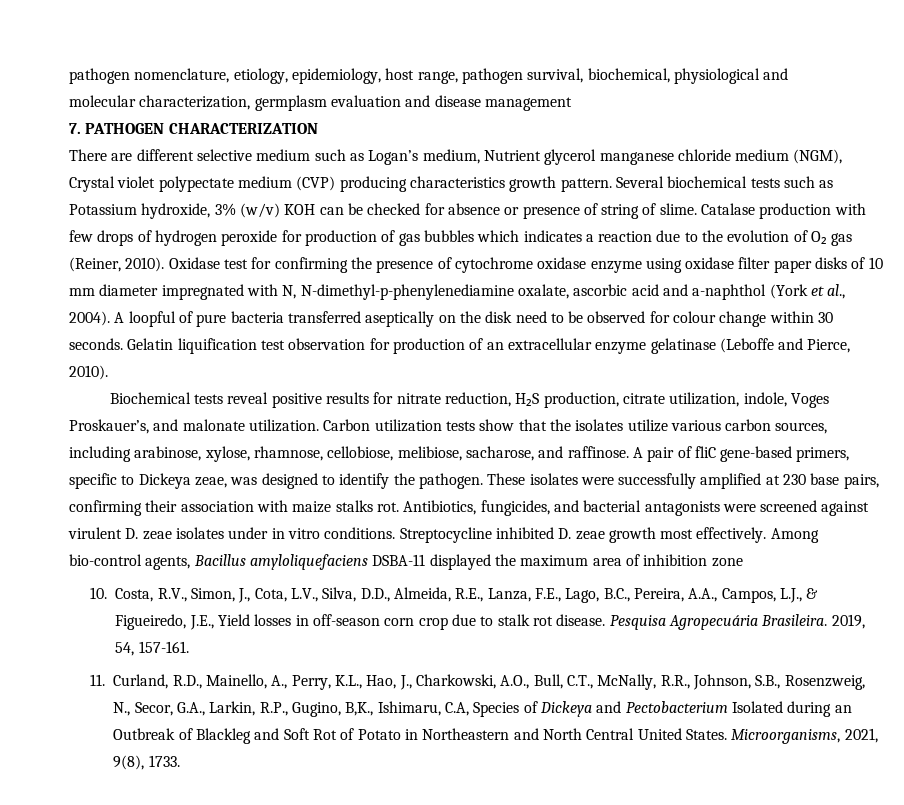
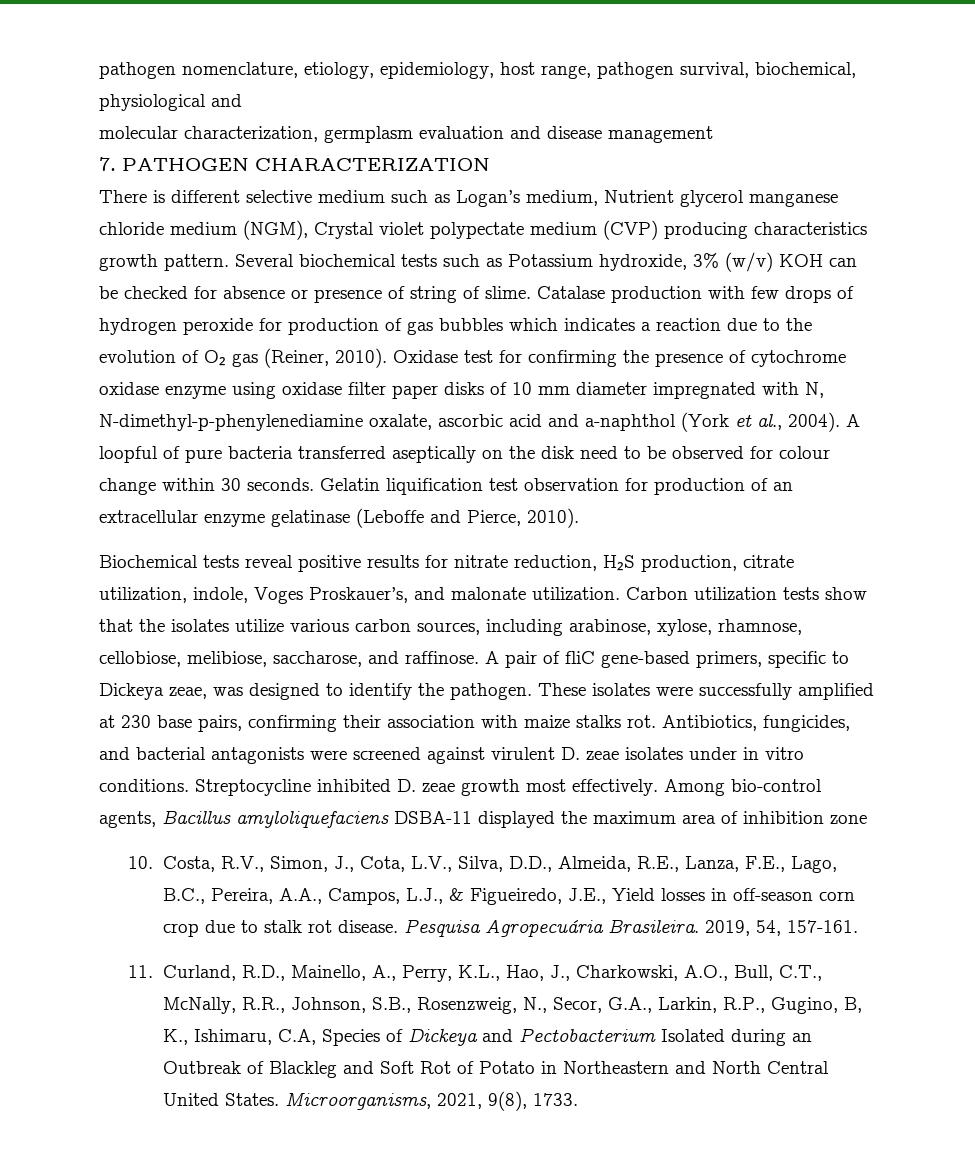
- There are different selective medium such as Logan’s medium, Nutrient glycerol manganese chloride medium (NGM), Crystal violet polypectate medium (CVP) producing characteristics growth pattern.
+ There is different selective medium such as Logan’s medium, Nutrient glycerol manganese chloride medium (NGM), Crystal violet polypectate medium (CVP) producing characteristics growth pattern.
- Carbon utilization tests show that the isolates utilize various carbon sources, including arabinose, xylose, rhamnose, cellobiose, melibiose, sacharose, and raffinose.
+ Carbon utilization tests show that the isolates utilize various carbon sources, including arabinose, xylose, rhamnose, cellobiose, melibiose, saccharose, and raffinose.
- 11. Curland, R.D., Mainello, A., Perry, K.L., Hao, J., Charkowski, A.O., Bull, C.T., McNally, R.R., Johnson, S.B., Rosenzweig, N., Secor, G.A., Larkin, R.P., Gugino, B,K., Ishimaru, C.A, Species of Dickeya and Pectobacterium Isolated during an Outbreak of Blackleg and Soft Rot of Potato in Northeastern and North Central United States.
+ 11. Curland, R.D., Mainello, A., Perry, K.L., Hao, J., Charkowski, A.O., Bull, C.T., McNally, R.R., Johnson, S.B., Rosenzweig, N., Secor, G.A., Larkin, R.P., Gugino, B, K., Ishimaru, C.A, Species of Dickeya and Pectobacterium Isolated during an Outbreak of Blackleg and Soft Rot of Potato in Northeastern and North Central United States.

